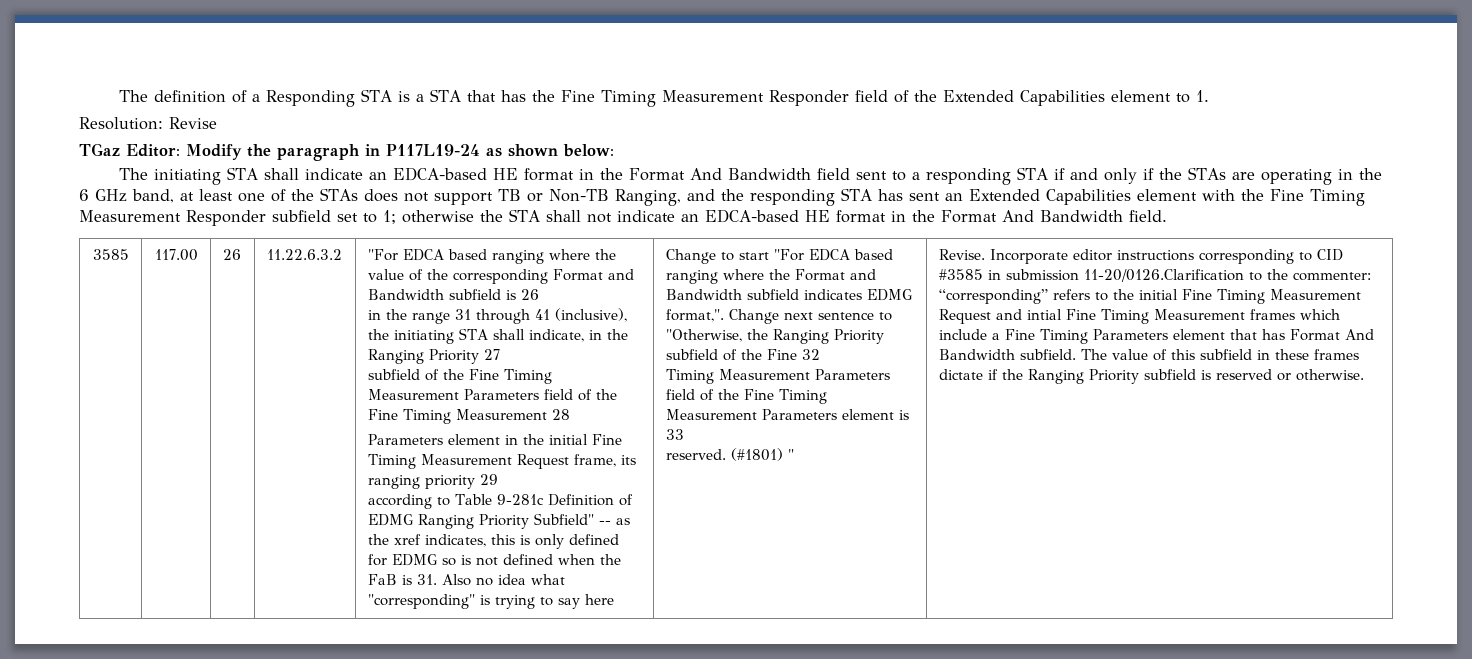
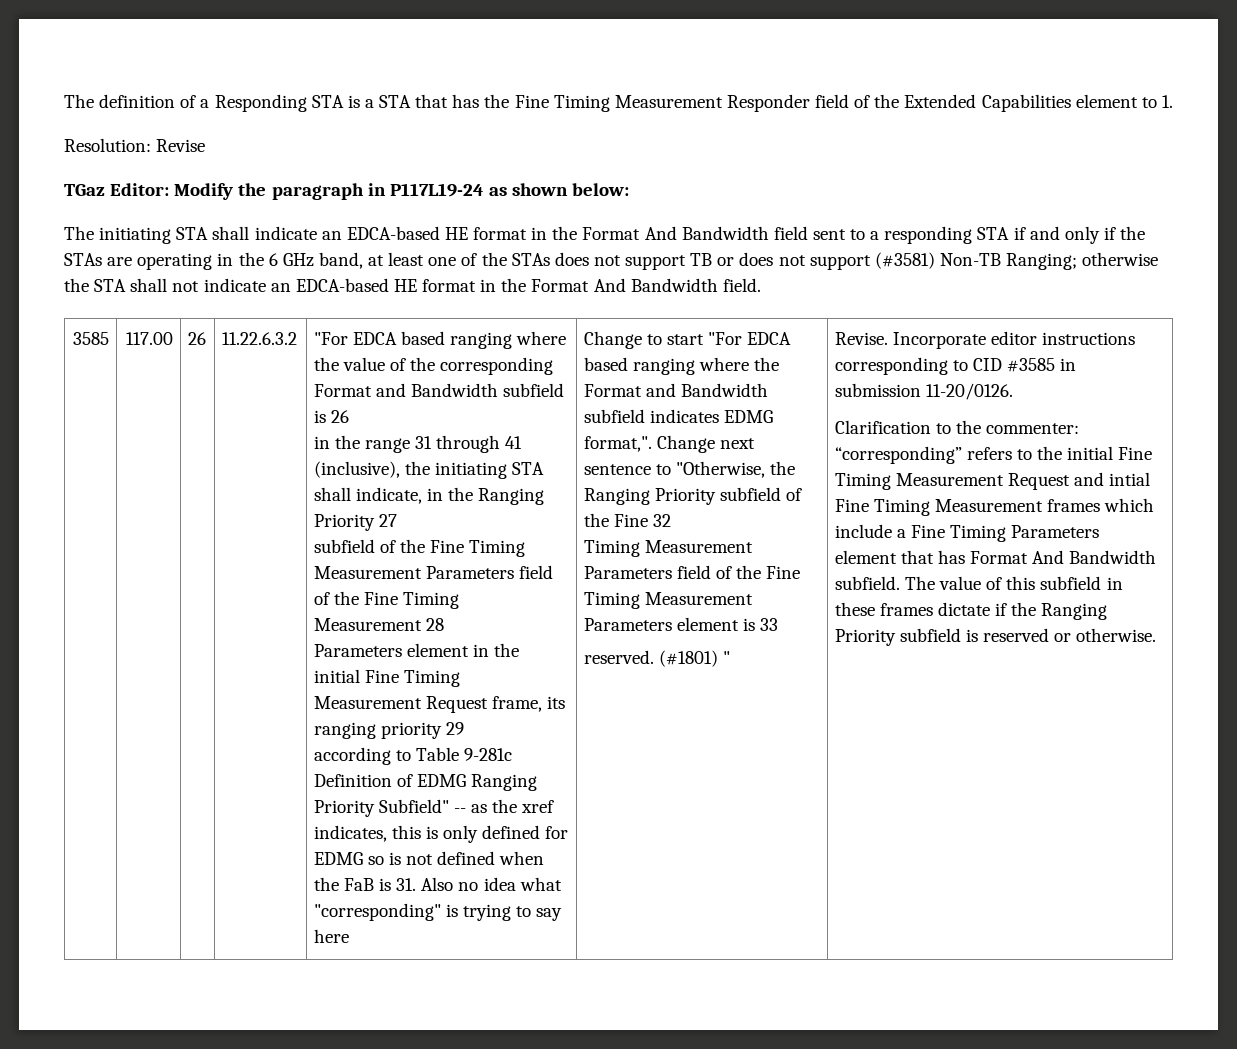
- The initiating STA shall indicate an EDCA-based HE format in the Format And Bandwidth field sent to a responding STA if and only if the STAs are operating in the 6 GHz band, at least one of the STAs does not support TB or Non-TB Ranging, and the responding STA has sent an Extended Capabilities element with the Fine Timing Measurement Responder subfield set to 1; otherwise the STA shall not indicate an EDCA-based HE format in the Format And Bandwidth field.
+ The initiating STA shall indicate an EDCA-based HE format in the Format And Bandwidth field sent to a responding STA if and only if the STAs are operating in the 6 GHz band, at least one of the STAs does not support TB or does not support (#3581) Non-TB Ranging; otherwise the STA shall not indicate an EDCA-based HE format in the Format And Bandwidth field.
- Incorporate editor instructions corresponding to CID #3585 in submission 11-20/0126.Clarification to the commenter: “corresponding” refers to the initial Fine Timing Measurement Request and intial Fine Timing Measurement frames which include a Fine Timing Parameters element that has Format And Bandwidth subfield.
+ Incorporate editor instructions corresponding to CID #3585 in submission 11-20/0126.
+ Clarification to the commenter: “corresponding” refers to the initial Fine Timing Measurement Request and intial Fine Timing Measurement frames which include a Fine Timing Parameters element that has Format And Bandwidth subfield.

